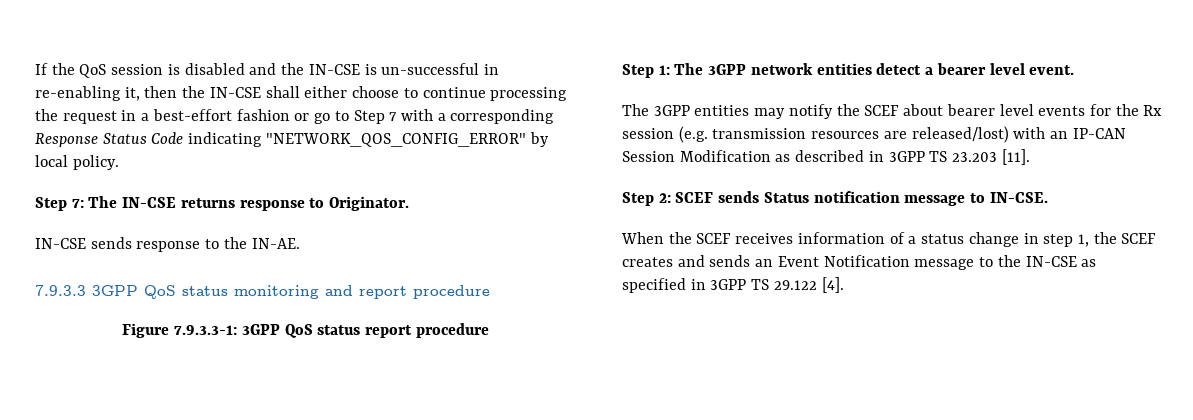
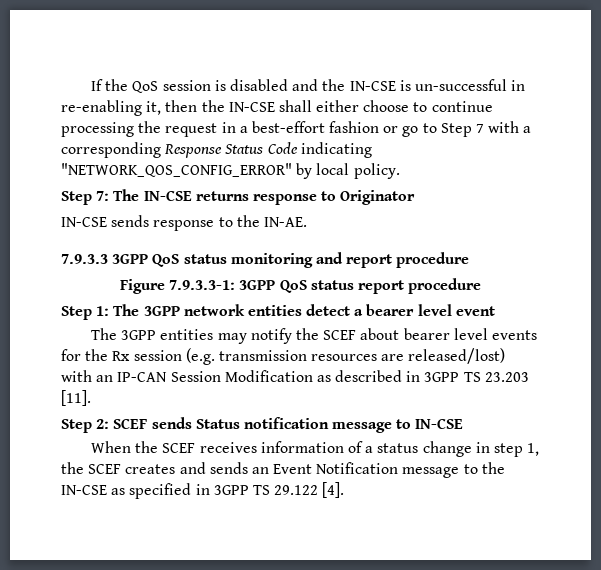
- Step 7: The IN-CSE returns response to Originator.
+ Step 7: The IN-CSE returns response to Originator
- Step 1: The 3GPP network entities detect a bearer level event.
+ Step 1: The 3GPP network entities detect a bearer level event
- Step 2: SCEF sends Status notification message to IN-CSE.
+ Step 2: SCEF sends Status notification message to IN-CSE

